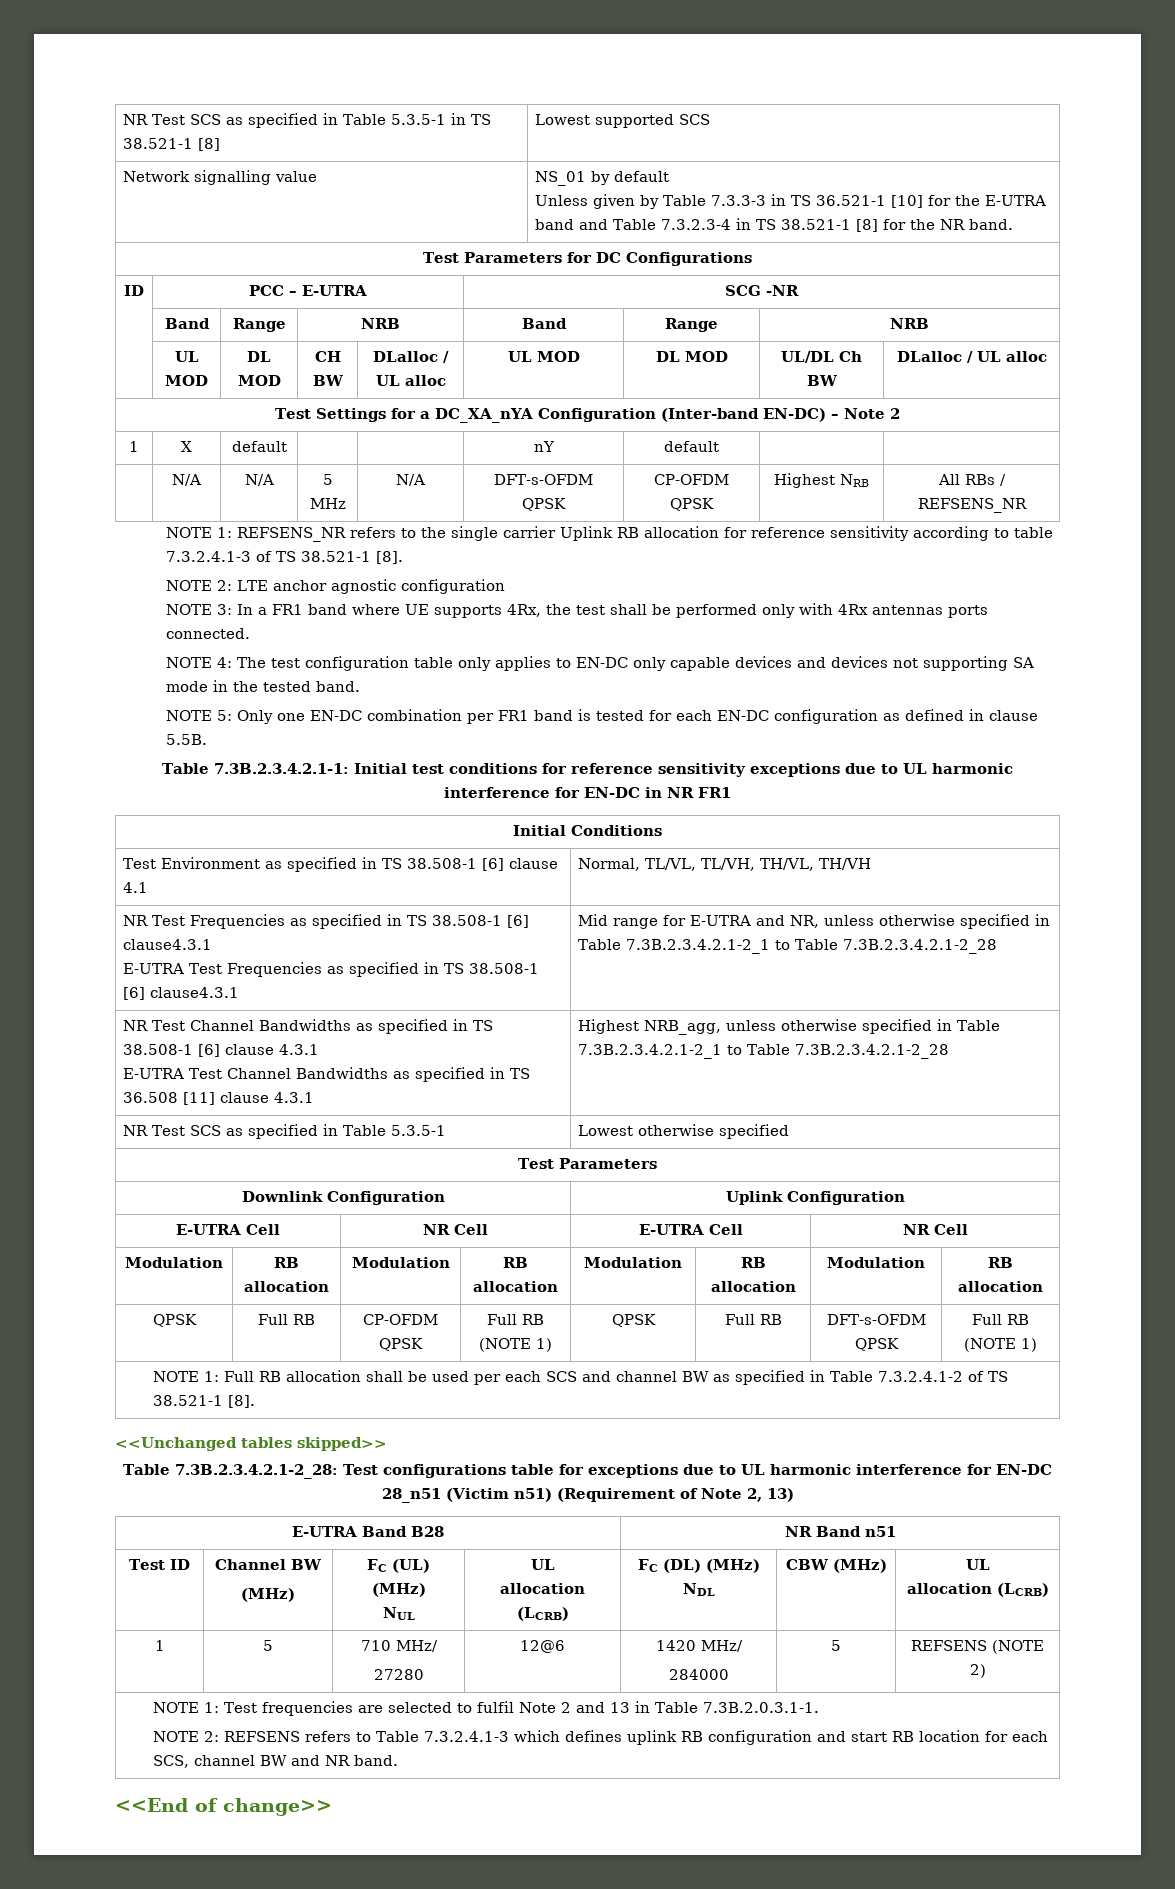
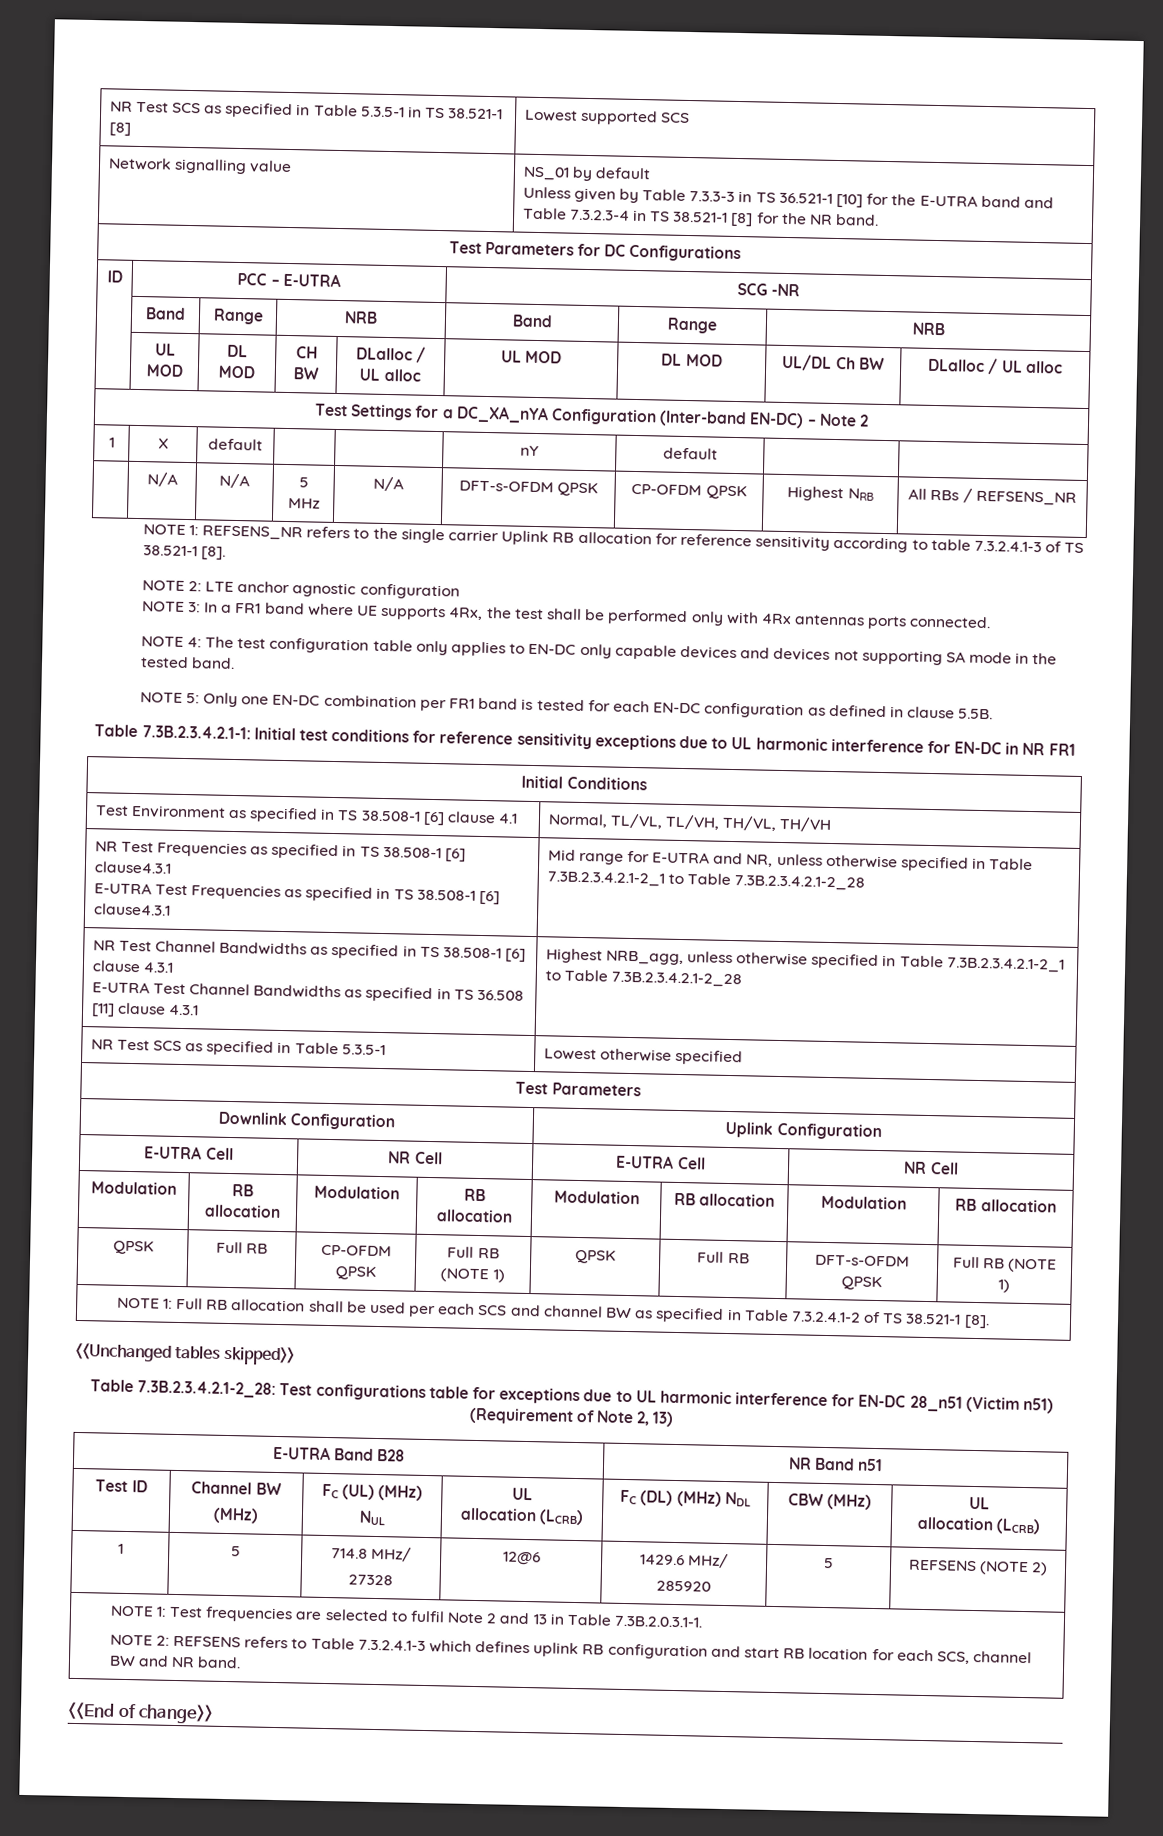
- 1 | 5 | 710 MHz/
- 27280 | 12@6 | 1420 MHz/
- 284000 | 5 | REFSENS (NOTE 2)
+ 1 | 5 | 714.8 MHz/
+ 27328 | 12@6 | 1429.6 MHz/
+ 285920 | 5 | REFSENS (NOTE 2)

